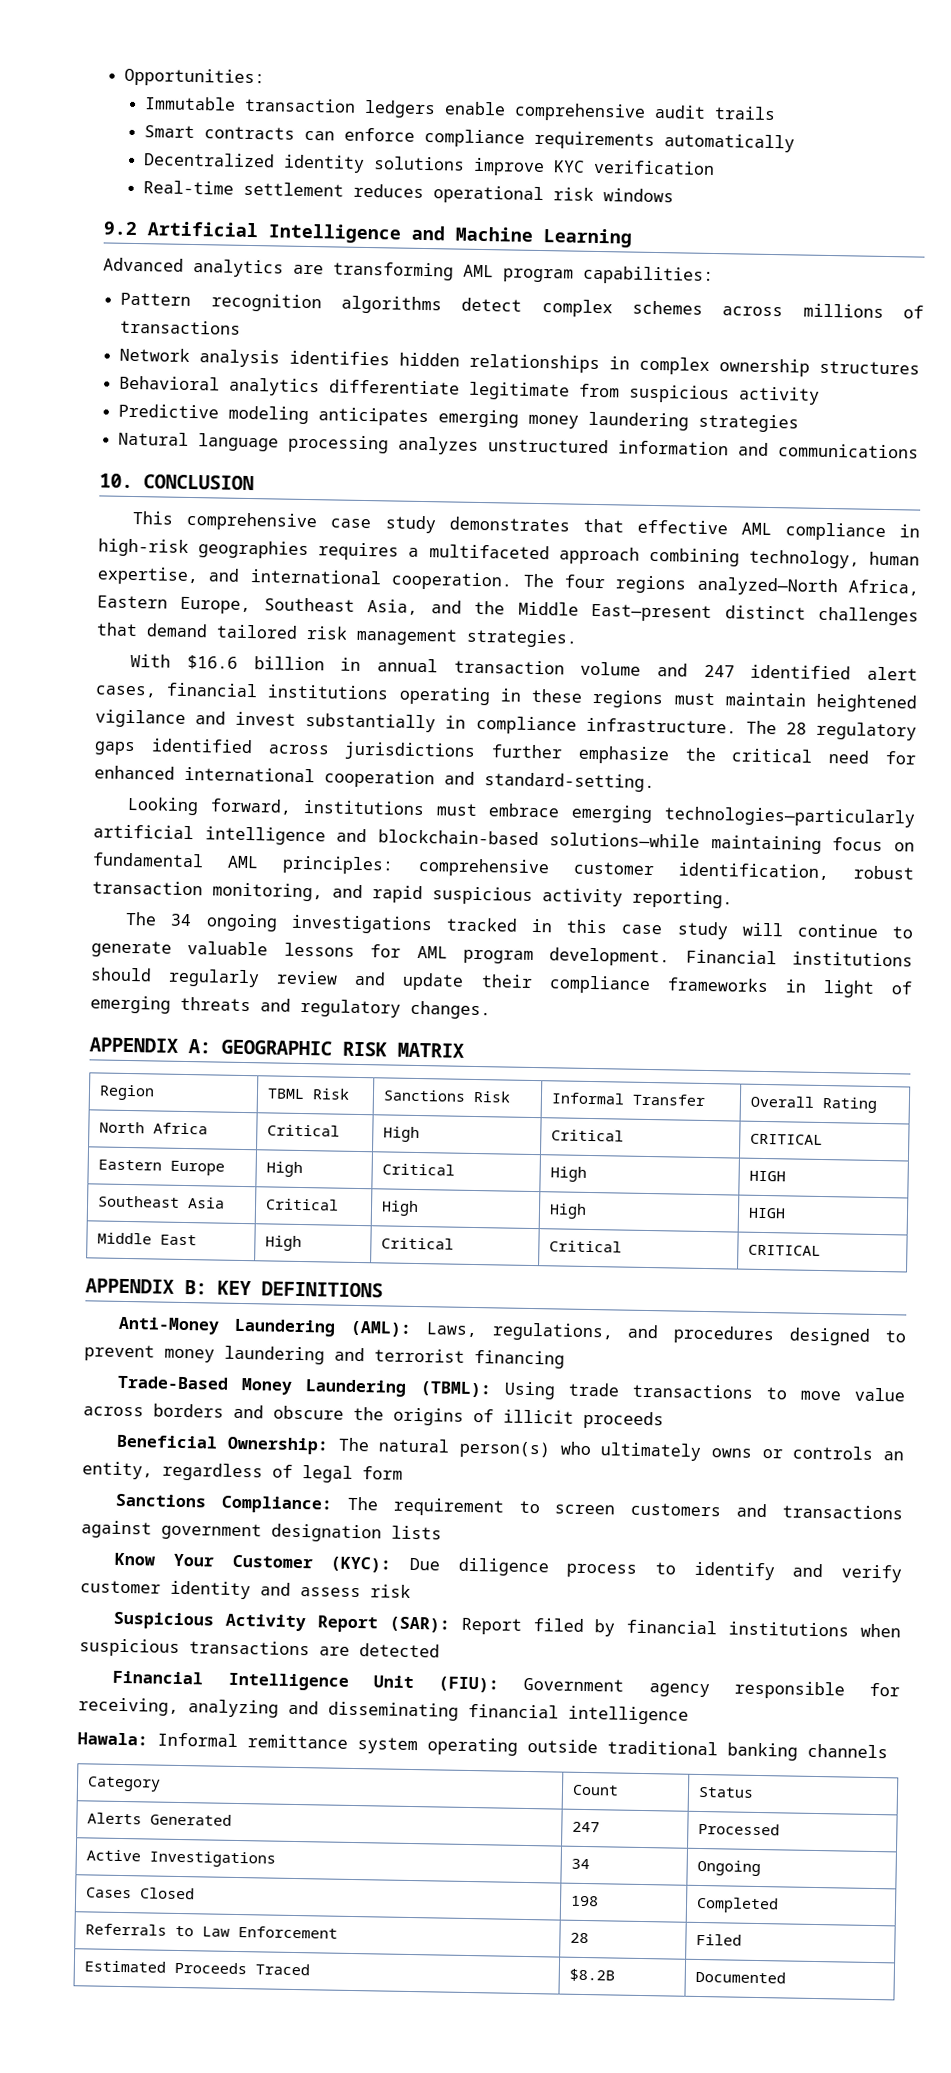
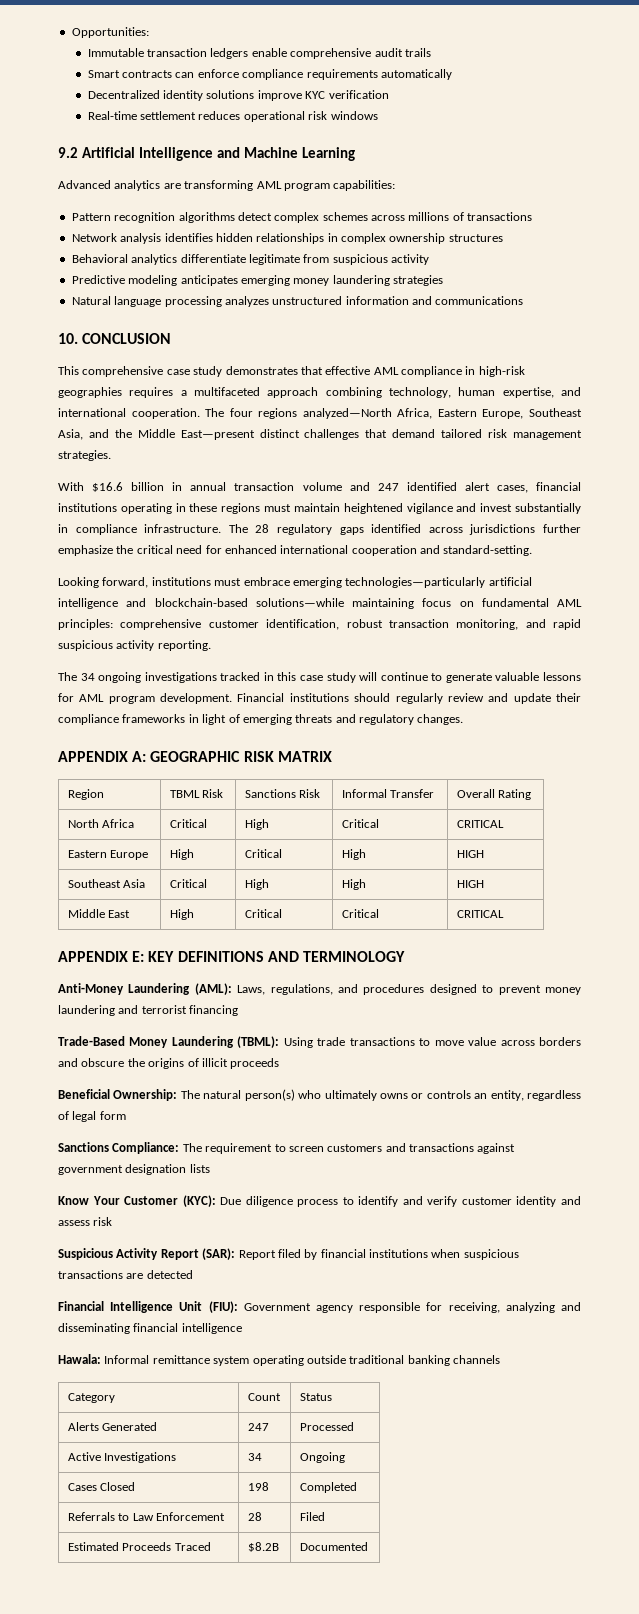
- APPENDIX B: KEY DEFINITIONS
+ APPENDIX E: KEY DEFINITIONS AND TERMINOLOGY

